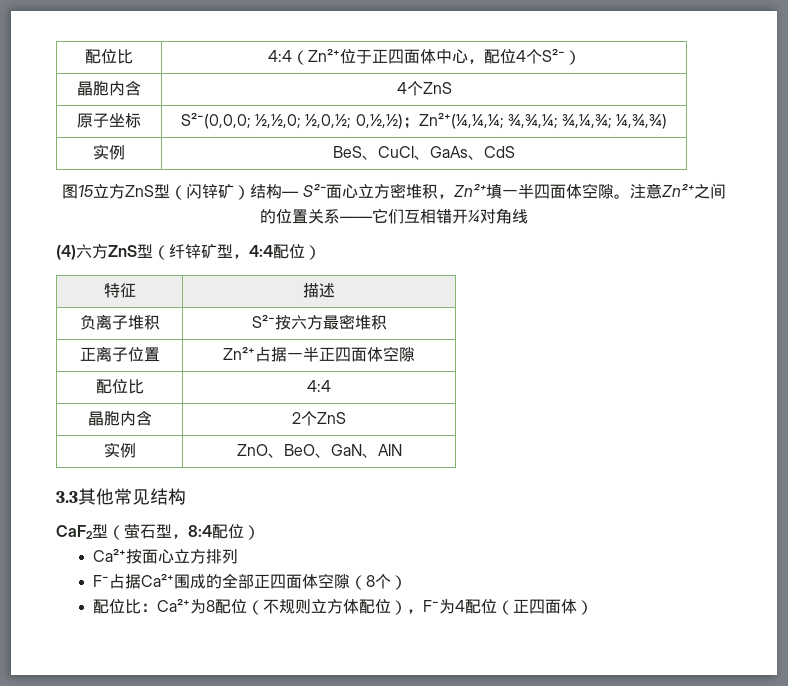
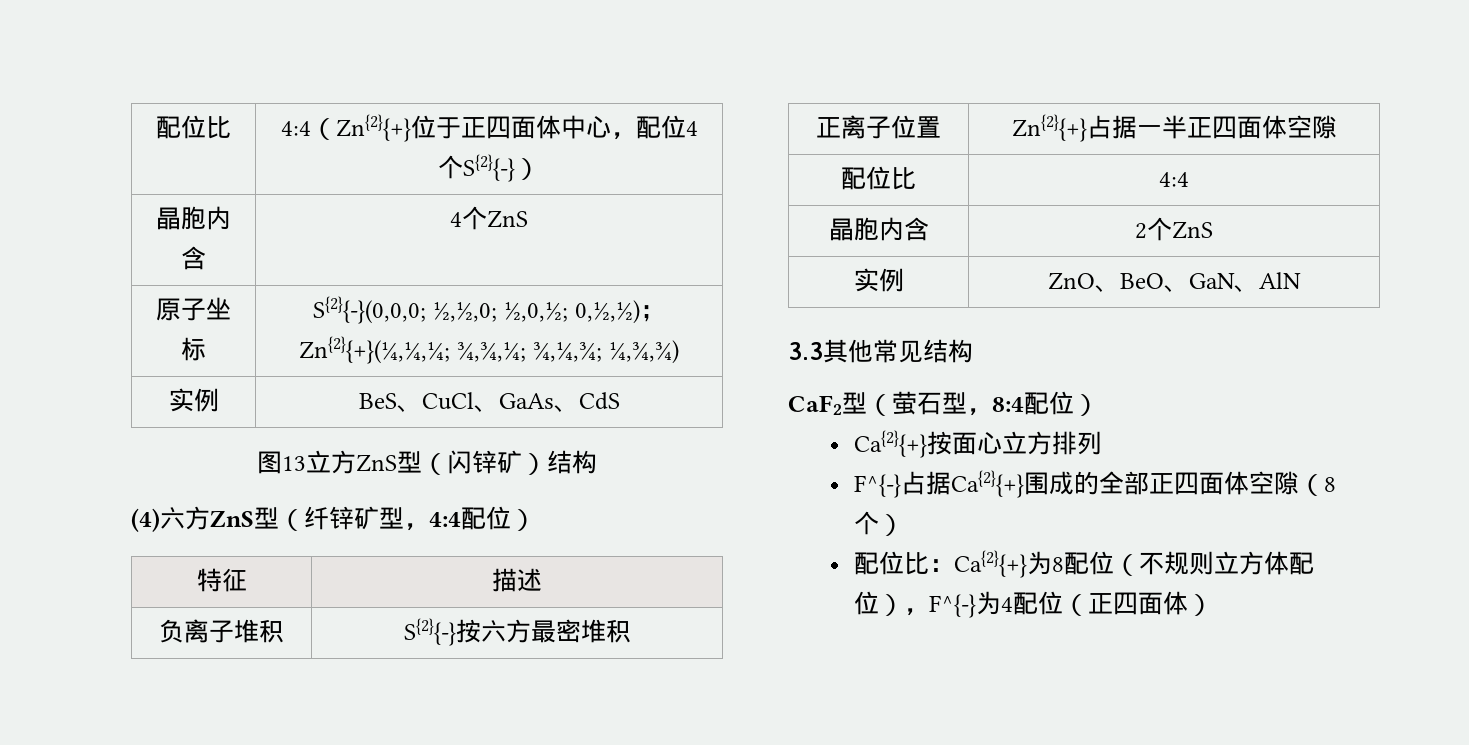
- 配位比 | 4:4（Zn²⁺位于正四面体中心，配位4个S²⁻）
+ 配位比 | 4:4（Zn{2}{+}位于正四面体中心，配位4个S{2}{-}）
- 原子坐标 | S²⁻(0,0,0; ½,½,0; ½,0,½; 0,½,½)；Zn²⁺(¼,¼,¼; ¾,¾,¼; ¾,¼,¾; ¼,¾,¾)
+ 原子坐标 | S{2}{-}(0,0,0; ½,½,0; ½,0,½; 0,½,½)；Zn{2}{+}(¼,¼,¼; ¾,¾,¼; ¾,¼,¾; ¼,¾,¾)
- 图15立方ZnS型（闪锌矿）结构— S²⁻面心立方密堆积，Zn²⁺填一半四面体空隙。注意Zn²⁺之间的位置关系——它们互相错开¼对角线
+ 图13立方ZnS型（闪锌矿）结构
- 负离子堆积 | S²⁻按六方最密堆积
+ 负离子堆积 | S{2}{-}按六方最密堆积
- 正离子位置 | Zn²⁺占据一半正四面体空隙
+ 正离子位置 | Zn{2}{+}占据一半正四面体空隙
- Ca²⁺按面心立方排列
+ Ca{2}{+}按面心立方排列
- F⁻占据Ca²⁺围成的全部正四面体空隙（8个）
+ F^{-}占据Ca{2}{+}围成的全部正四面体空隙（8个）
- 配位比：Ca²⁺为8配位（不规则立方体配位），F⁻为4配位（正四面体）
+ 配位比：Ca{2}{+}为8配位（不规则立方体配位），F^{-}为4配位（正四面体）

